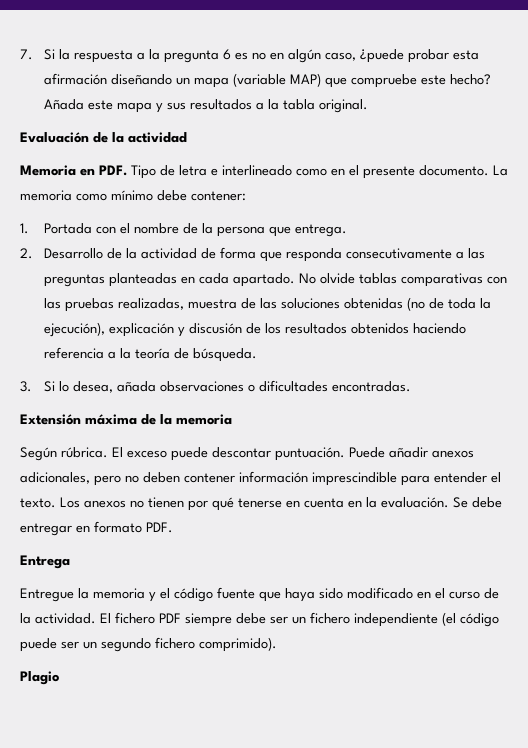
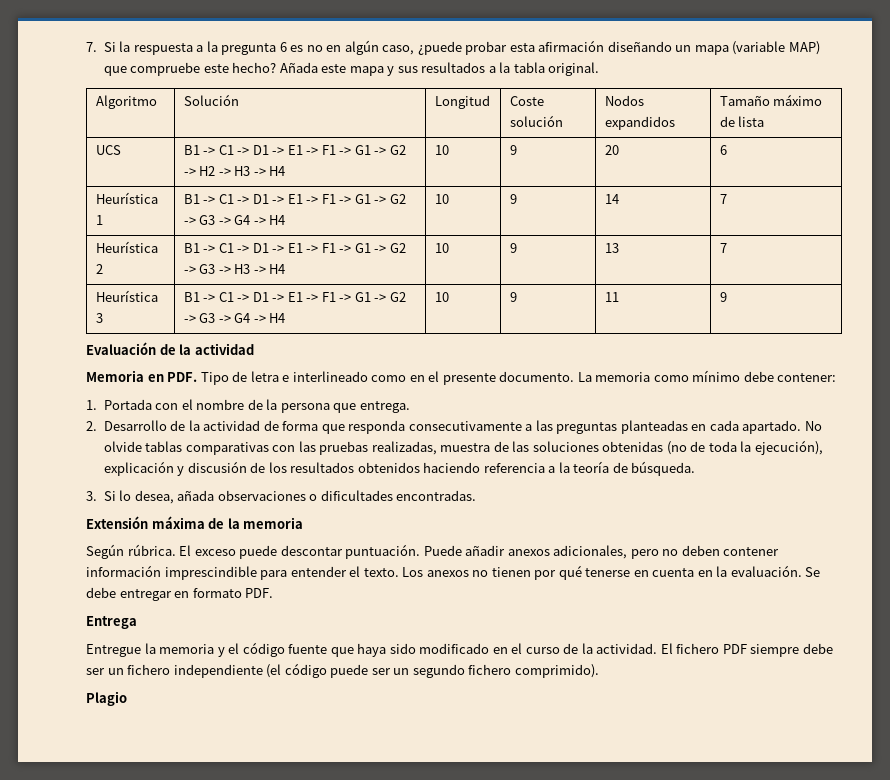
+ Algoritmo | Solución | Longitud | Coste solución | Nodos expandidos | Tamaño máximo de lista
+ UCS | B1 -> C1 -> D1 -> E1 -> F1 -> G1 -> G2 -> H2 -> H3 -> H4 | 10 | 9 | 20 | 6
+ Heurística 1 | B1 -> C1 -> D1 -> E1 -> F1 -> G1 -> G2 -> G3 -> G4 -> H4 | 10 | 9 | 14 | 7
+ Heurística 2 | B1 -> C1 -> D1 -> E1 -> F1 -> G1 -> G2 -> G3 -> H3 -> H4 | 10 | 9 | 13 | 7
+ Heurística 3 | B1 -> C1 -> D1 -> E1 -> F1 -> G1 -> G2 -> G3 -> G4 -> H4 | 10 | 9 | 11 | 9

